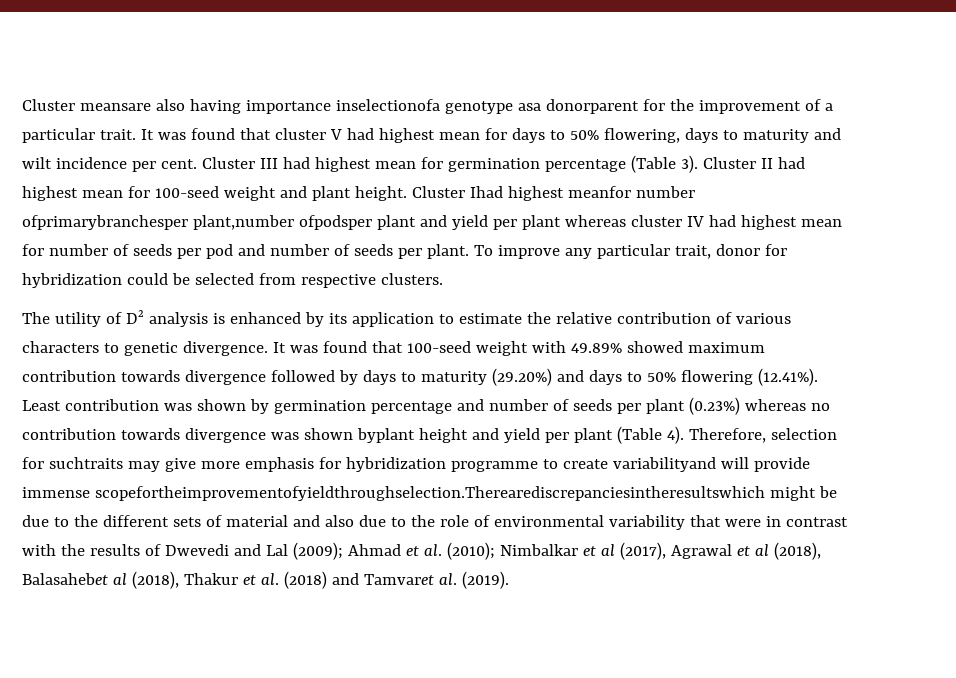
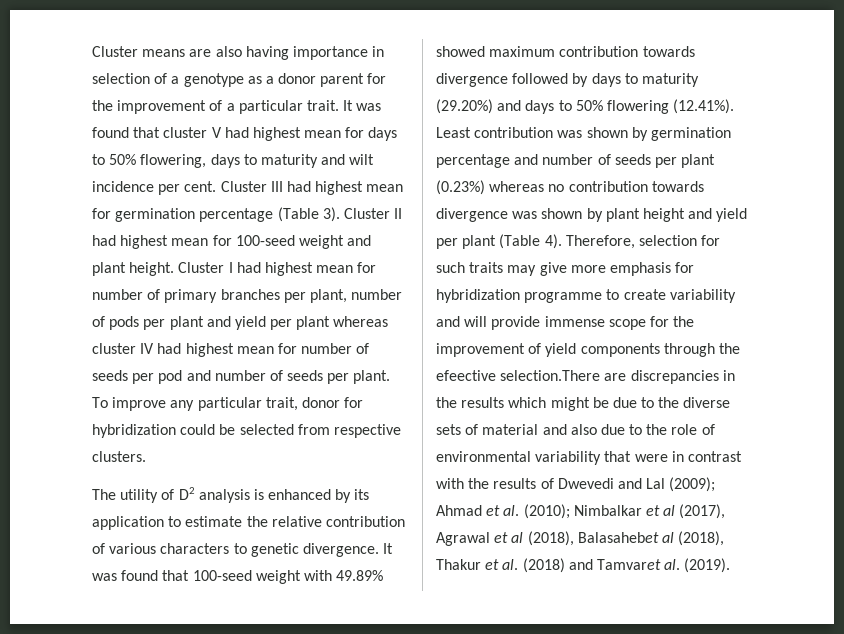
- Cluster meansare also having importance inselectionofa genotype asa donorparent for the improvement of a particular trait.
+ Cluster means are also having importance in selection of a genotype as a donor parent for the improvement of a particular trait.
- Cluster Ihad highest meanfor number ofprimarybranchesper plant,number ofpodsper plant and yield per plant whereas cluster IV had highest mean for number of seeds per pod and number of seeds per plant.
+ Cluster I had highest mean for number of primary branches per plant, number of pods per plant and yield per plant whereas cluster IV had highest mean for number of seeds per pod and number of seeds per plant.
- It was found that 100-seed weight with 49.89% showed maximum contribution towards divergence followed by days to maturity (29.20%) and days to 50% flowering (12.41%). Least contribution was shown by germination percentage and number of seeds per plant (0.23%) whereas no contribution towards divergence was shown byplant height and yield per plant (Table 4).
+ It was found that 100-seed weight with 49.89% showed maximum contribution towards divergence followed by days to maturity (29.20%) and days to 50% flowering (12.41%). Least contribution was shown by germination percentage and number of seeds per plant (0.23%) whereas no contribution towards divergence was shown by plant height and yield per plant (Table 4).
- Therefore, selection for suchtraits may give more emphasis for hybridization programme to create variabilityand will provide immense scopefortheimprovementofyieldthroughselection.Therearediscrepanciesintheresultswhich might be due to the different sets of material and also due to the role of environmental variability that were in contrast with the results of Dwevedi and Lal (2009);
+ Therefore, selection for such traits may give more emphasis for hybridization programme to create variability and will provide immense scope for the improvement of yield components through the efeective selection.There are discrepancies in the results which might be due to the diverse sets of material and also due to the role of environmental variability that were in contrast with the results of Dwevedi and Lal (2009);

